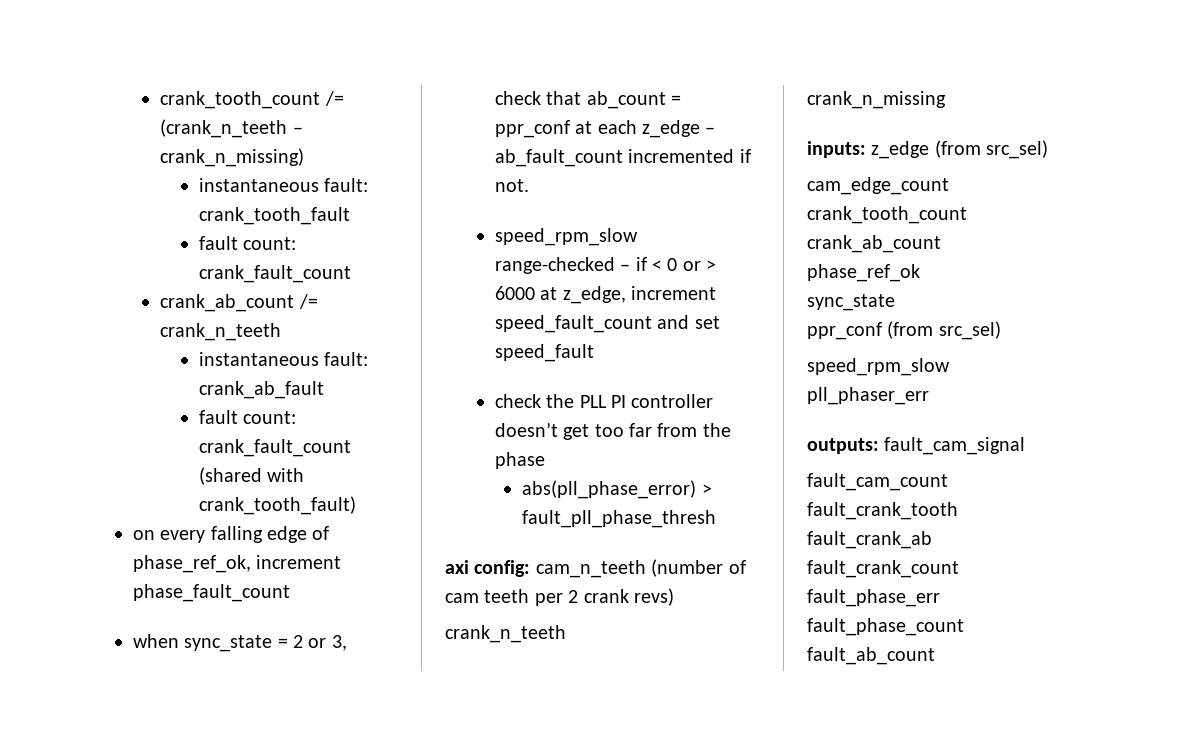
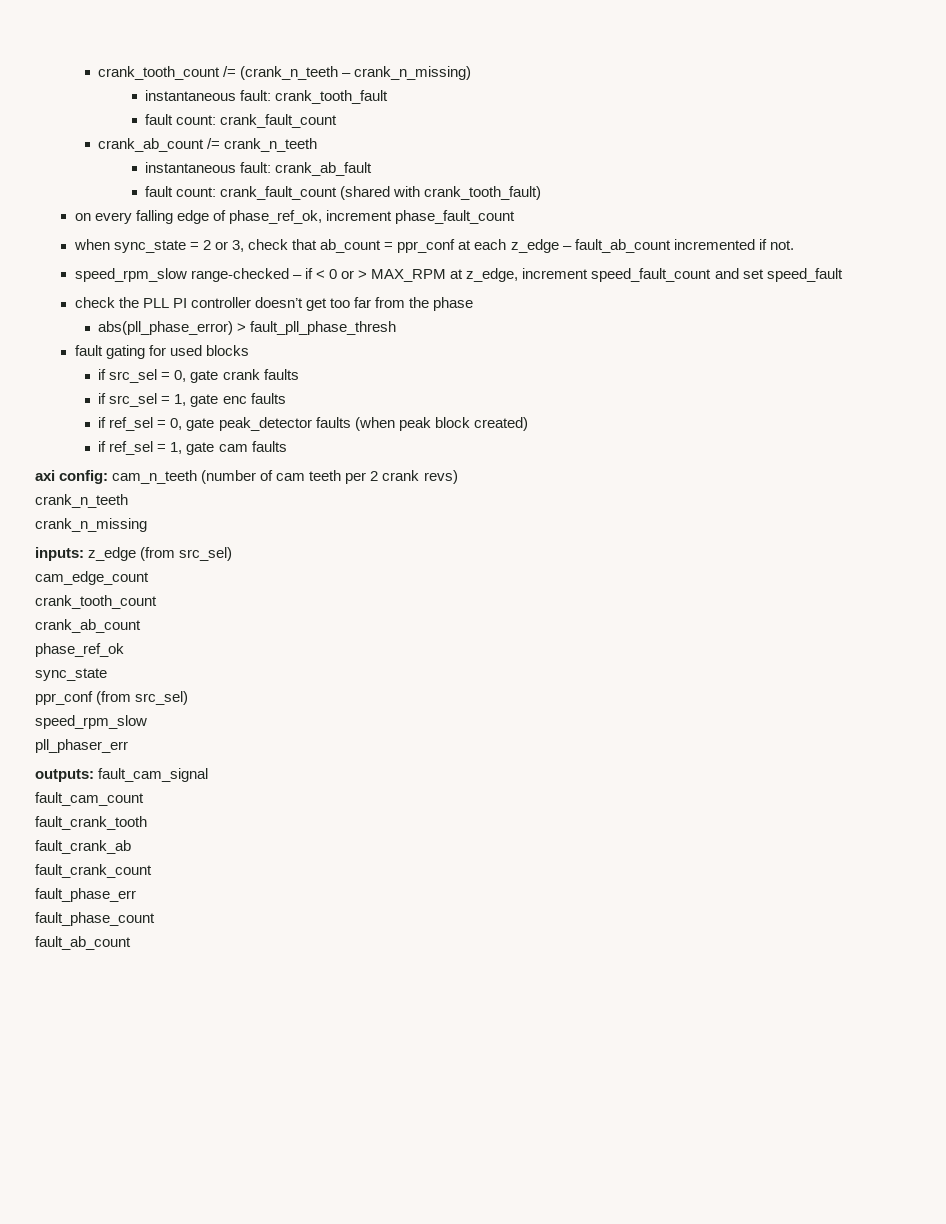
- when sync_state = 2 or 3, check that ab_count = ppr_conf at each z_edge – ab_fault_count incremented if not.
+ when sync_state = 2 or 3, check that ab_count = ppr_conf at each z_edge – fault_ab_count incremented if not.
- speed_rpm_slow range-checked – if < 0 or > 6000 at z_edge, increment speed_fault_count and set speed_fault
+ speed_rpm_slow range-checked – if < 0 or > MAX_RPM at z_edge, increment speed_fault_count and set speed_fault
+ fault gating for used blocks
+ if src_sel = 0, gate crank faults
+ if src_sel = 1, gate enc faults
+ if ref_sel = 0, gate peak_detector faults (when peak block created)
+ if ref_sel = 1, gate cam faults

